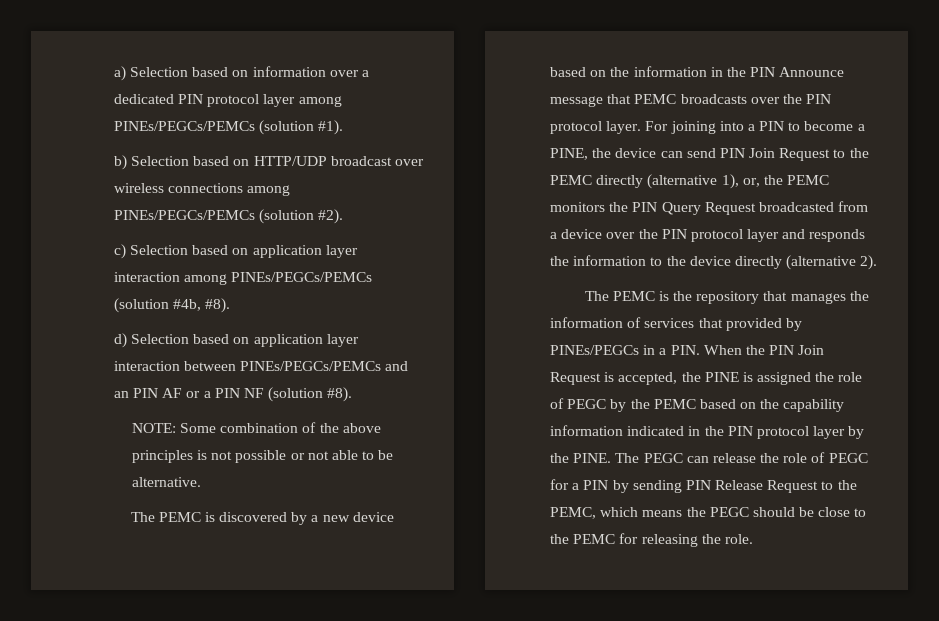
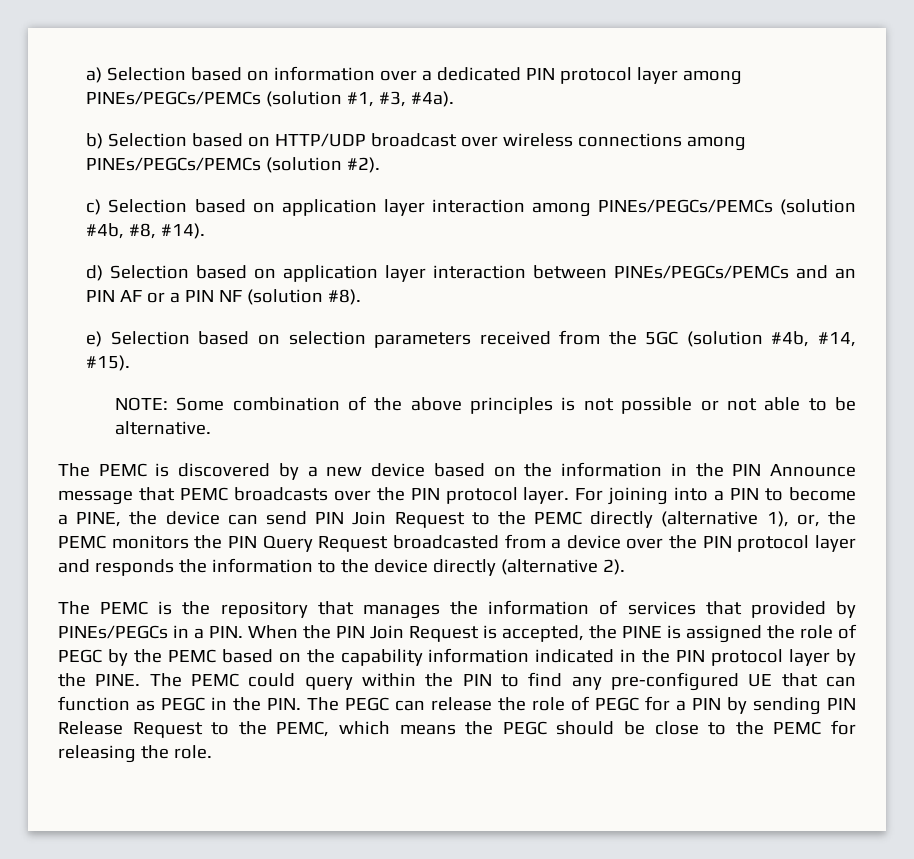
- a) Selection based on information over a dedicated PIN protocol layer among PINEs/PEGCs/PEMCs (solution #1).
+ a) Selection based on information over a dedicated PIN protocol layer among PINEs/PEGCs/PEMCs (solution #1, #3, #4a).
- c) Selection based on application layer interaction among PINEs/PEGCs/PEMCs (solution #4b, #8).
+ c) Selection based on application layer interaction among PINEs/PEGCs/PEMCs (solution #4b, #8, #14).
+ e) Selection based on selection parameters received from the 5GC (solution #4b, #14, #15).
- The PEGC can release the role of PEGC for a PIN by sending PIN Release Request to the PEMC, which means the PEGC should be close to the PEMC for releasing the role.
+ The PEMC could query within the PIN to find any pre-configured UE that can function as PEGC in the PIN. The PEGC can release the role of PEGC for a PIN by sending PIN Release Request to the PEMC, which means the PEGC should be close to the PEMC for releasing the role.

